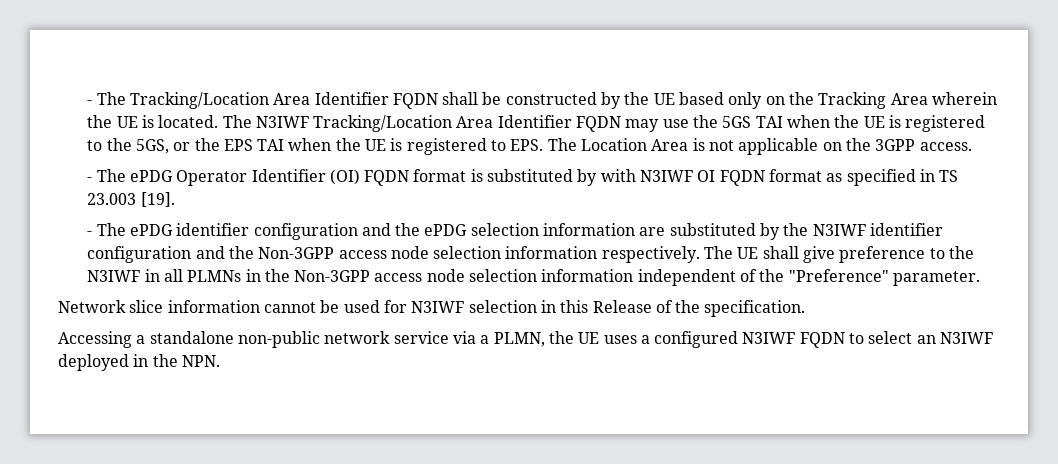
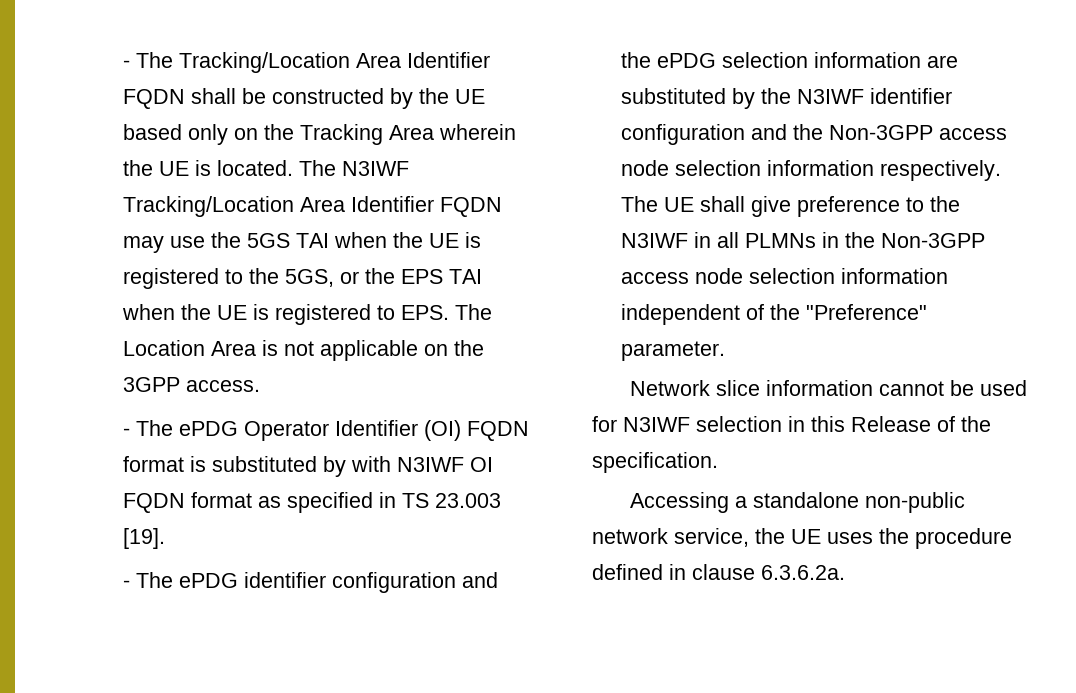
- Accessing a standalone non-public network service via a PLMN, the UE uses a configured N3IWF FQDN to select an N3IWF deployed in the NPN.
+ Accessing a standalone non-public network service, the UE uses the procedure defined in clause 6.3.6.2a.

